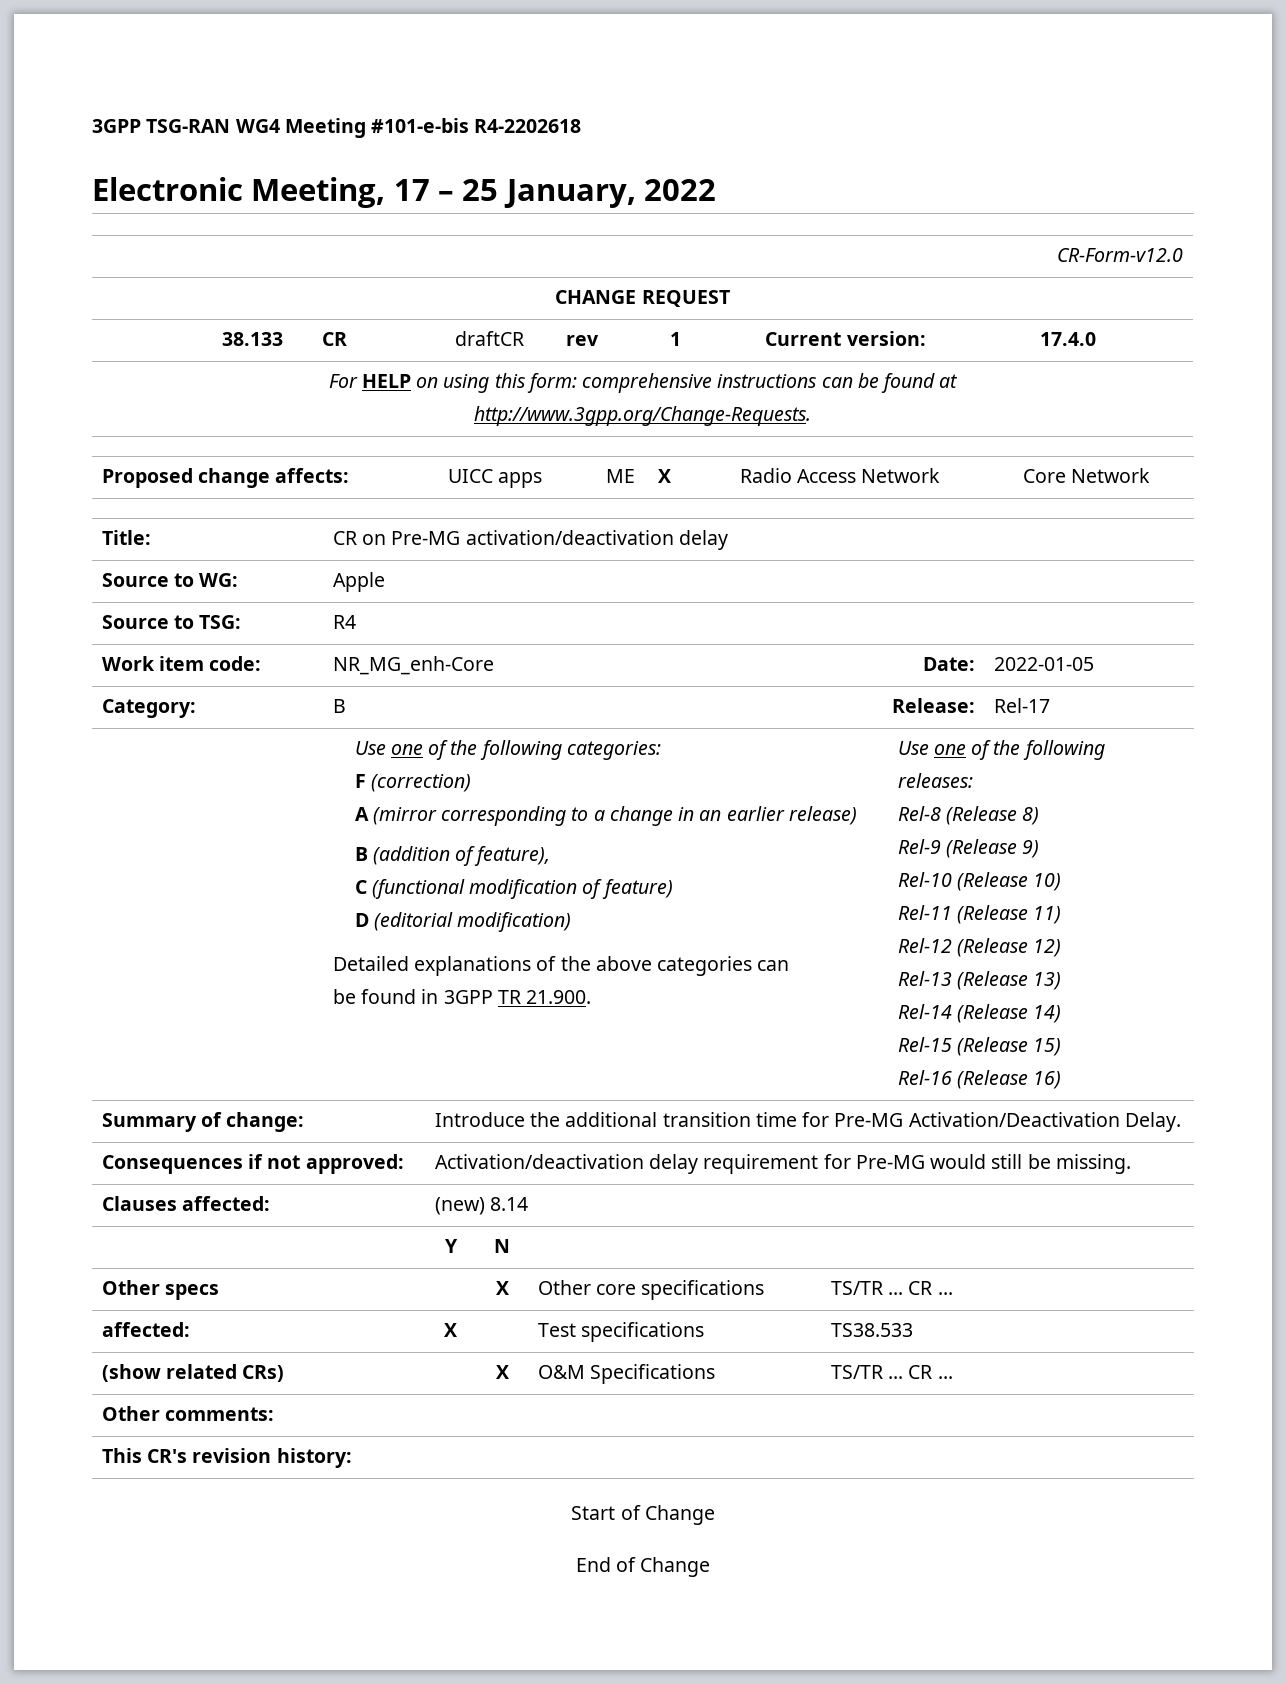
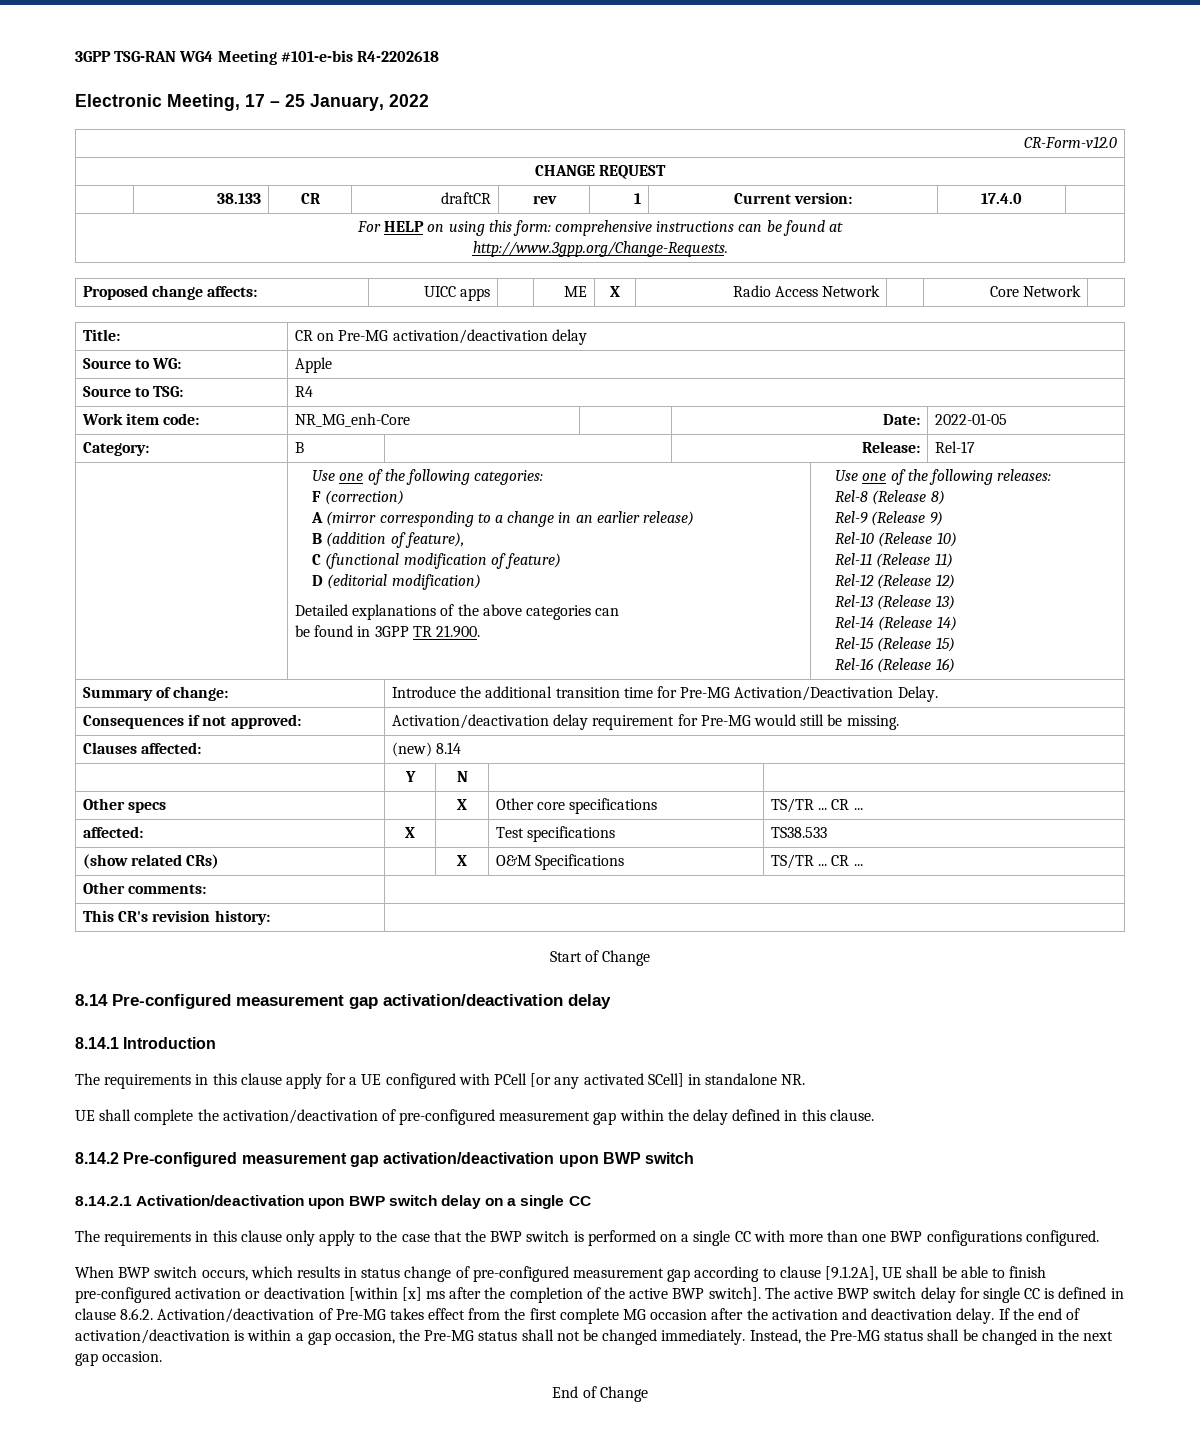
+ 8.14 Pre-configured measurement gap activation/deactivation delay
+ 8.14.1 Introduction
+ The requirements in this clause apply for a UE configured with PCell [or any activated SCell] in standalone NR.
+ UE shall complete the activation/deactivation of pre-configured measurement gap within the delay defined in this clause.
+ 8.14.2 Pre-configured measurement gap activation/deactivation upon BWP switch
+ 8.14.2.1 Activation/deactivation upon BWP switch delay on a single CC
+ The requirements in this clause only apply to the case that the BWP switch is performed on a single CC with more than one BWP configurations configured.
+ When BWP switch occurs, which results in status change of pre-configured measurement gap according to clause [9.1.2A], UE shall be able to finish pre-configured activation or deactivation [within [x] ms after the completion of the active BWP switch]. The active BWP switch delay for single CC is defined in clause 8.6.2. Activation/deactivation of Pre-MG takes effect from the first complete MG occasion after the activation and deactivation delay. If the end of activation/deactivation is within a gap occasion, the Pre-MG status shall not be changed immediately. Instead, the Pre-MG status shall be changed in the next gap occasion.

